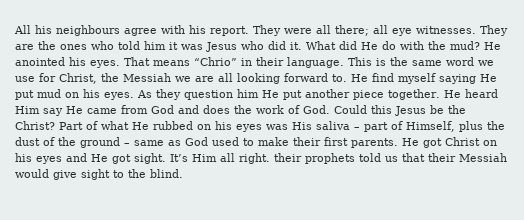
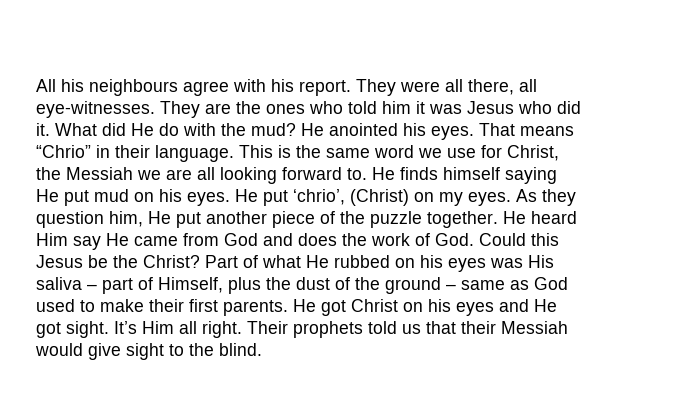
- They were all there; all eye witnesses.
+ They were all there, all eye-witnesses.
- He find myself saying He put mud on his eyes.
+ He finds himself saying He put mud on his eyes.
+ He put ‘chrio’, (Christ) on my eyes.
- As they question him He put another piece together.
+ As they question him, He put another piece of the puzzle together.
- It’s Him all right. their prophets told us that their Messiah would give sight to the blind.
+ It’s Him all right. Their prophets told us that their Messiah would give sight to the blind.

